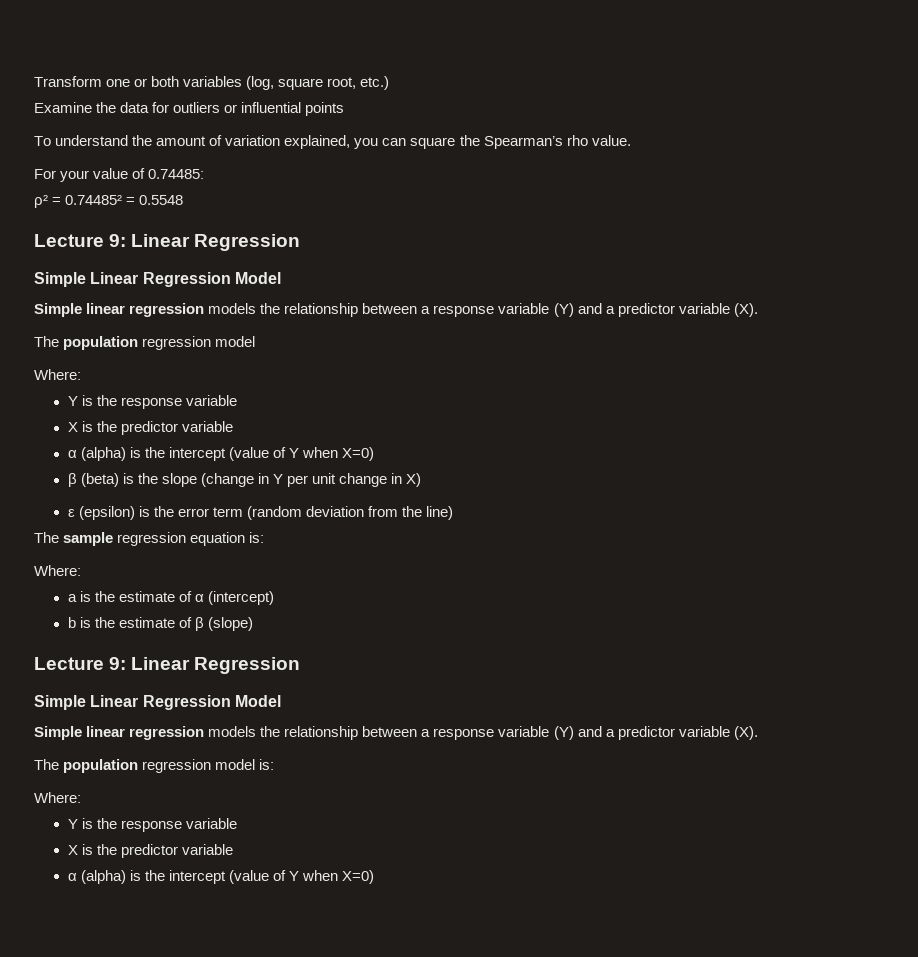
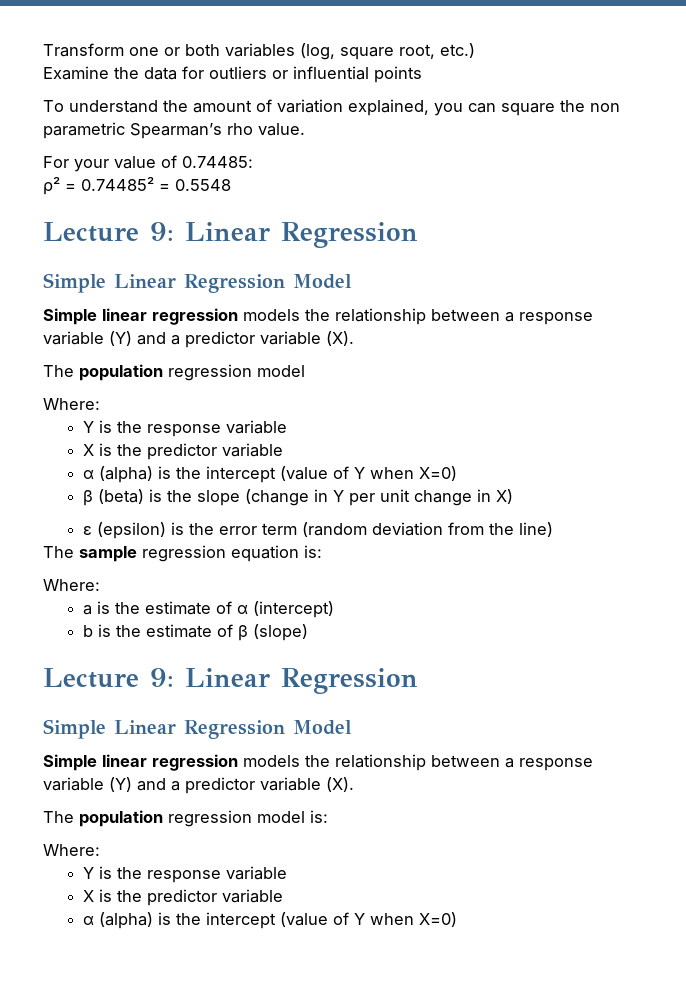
- To understand the amount of variation explained, you can square the Spearman’s rho value.
+ To understand the amount of variation explained, you can square the non parametric Spearman’s rho value.

